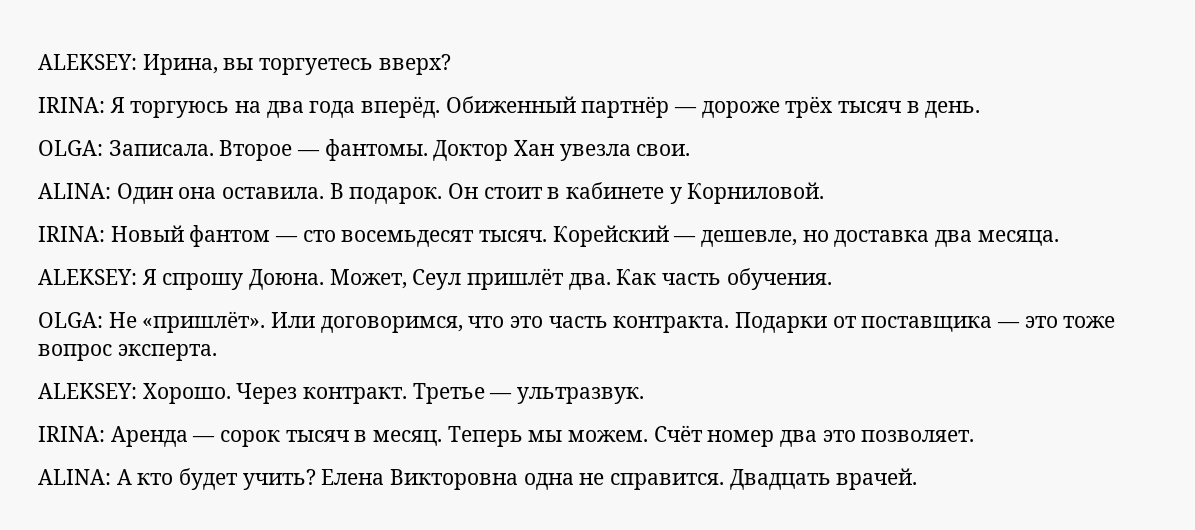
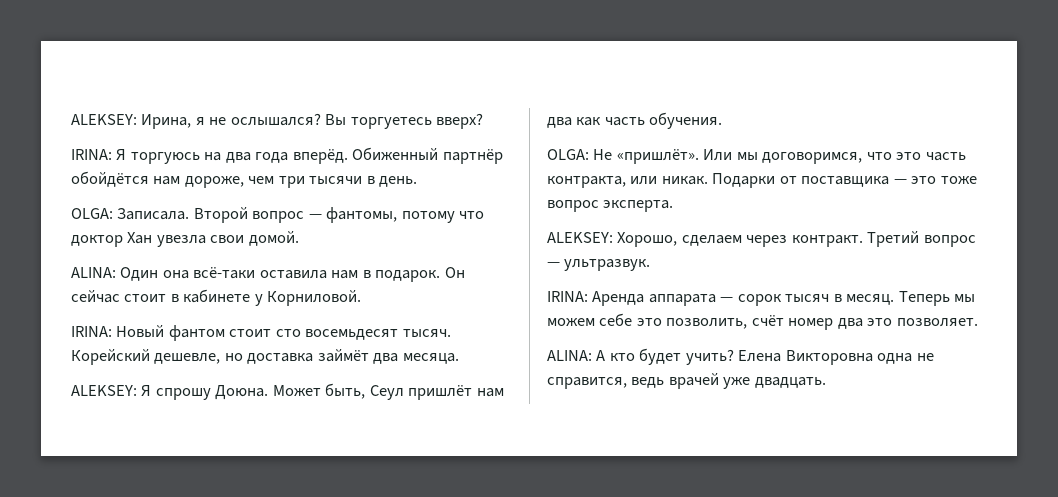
- ALEKSEY: Ирина, вы торгуетесь вверх?
+ ALEKSEY: Ирина, я не ослышался? Вы торгуетесь вверх?
- Обиженный партнёр — дороже трёх тысяч в день.
- OLGA: Записала. Второе — фантомы. Доктор Хан увезла свои.
+ Обиженный партнёр обойдётся нам дороже, чем три тысячи в день.
+ OLGA: Записала. Второй вопрос — фантомы, потому что доктор Хан увезла свои домой.
- ALINA: Один она оставила. В подарок.
+ ALINA: Один она всё-таки оставила нам в подарок.
- Он стоит в кабинете у Корниловой.
+ Он сейчас стоит в кабинете у Корниловой.
- IRINA: Новый фантом — сто восемьдесят тысяч.
+ IRINA: Новый фантом стоит сто восемьдесят тысяч.
- Корейский — дешевле, но доставка два месяца.
+ Корейский дешевле, но доставка займёт два месяца.
- Может, Сеул пришлёт два. Как часть обучения.
+ Может быть, Сеул пришлёт нам два как часть обучения.
- Или договоримся, что это часть контракта.
+ Или мы договоримся, что это часть контракта, или никак.
- ALEKSEY: Хорошо. Через контракт. Третье — ультразвук.
+ ALEKSEY: Хорошо, сделаем через контракт. Третий вопрос — ультразвук.
- IRINA: Аренда — сорок тысяч в месяц.
+ IRINA: Аренда аппарата — сорок тысяч в месяц.
- Теперь мы можем. Счёт номер два это позволяет.
+ Теперь мы можем себе это позволить, счёт номер два это позволяет.
- Елена Викторовна одна не справится. Двадцать врачей.
+ Елена Викторовна одна не справится, ведь врачей уже двадцать.

